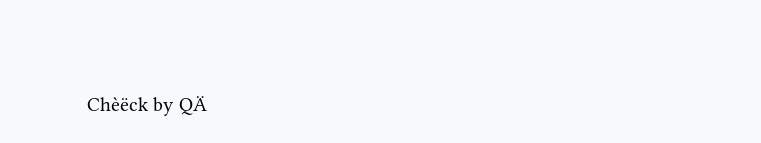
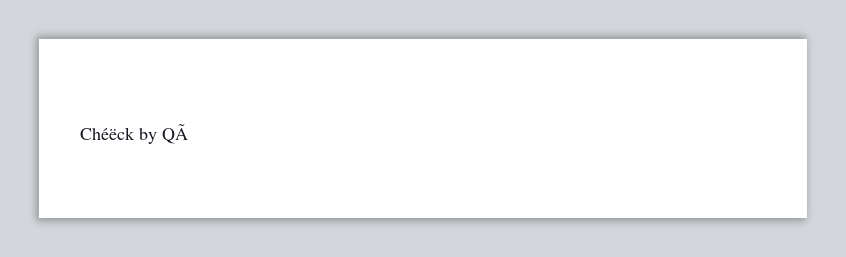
- Chèëck by QÄ
+ Chéëck by QÃ

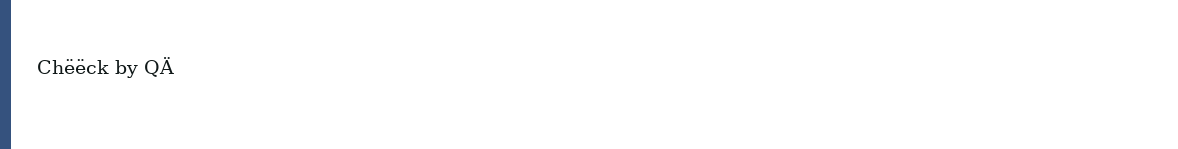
- Chéëck by QÃ
+ Chëëck by QÄ

